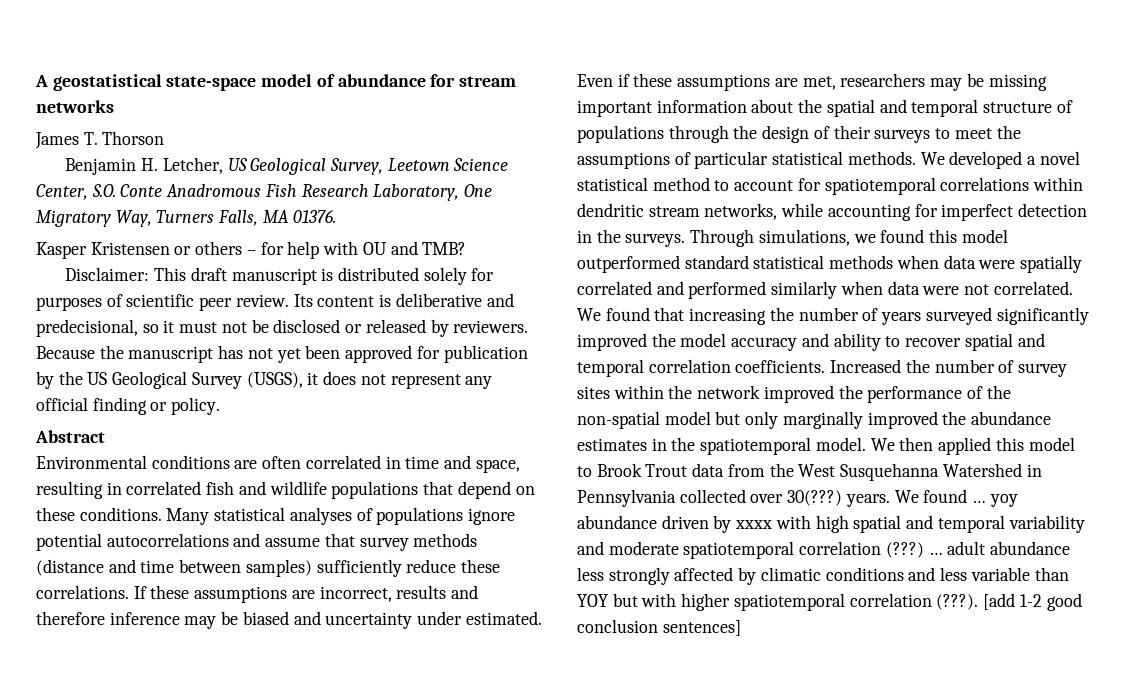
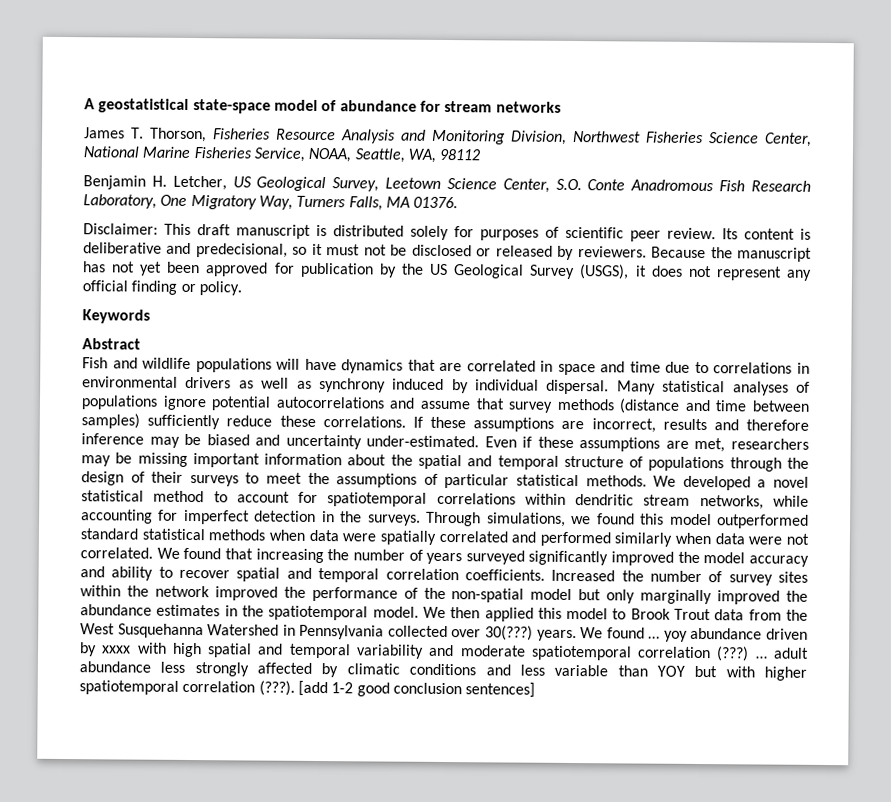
- James T. Thorson
+ James T. Thorson, Fisheries Resource Analysis and Monitoring Division, Northwest Fisheries Science Center, National Marine Fisheries Service, NOAA, Seattle, WA, 98112
- Kasper Kristensen or others – for help with OU and TMB?
+ Keywords
- Environmental conditions are often correlated in time and space, resulting in correlated fish and wildlife populations that depend on these conditions.
+ Fish and wildlife populations will have dynamics that are correlated in space and time due to correlations in environmental drivers as well as synchrony induced by individual dispersal.
- If these assumptions are incorrect, results and therefore inference may be biased and uncertainty under estimated.
+ If these assumptions are incorrect, results and therefore inference may be biased and uncertainty under-estimated.

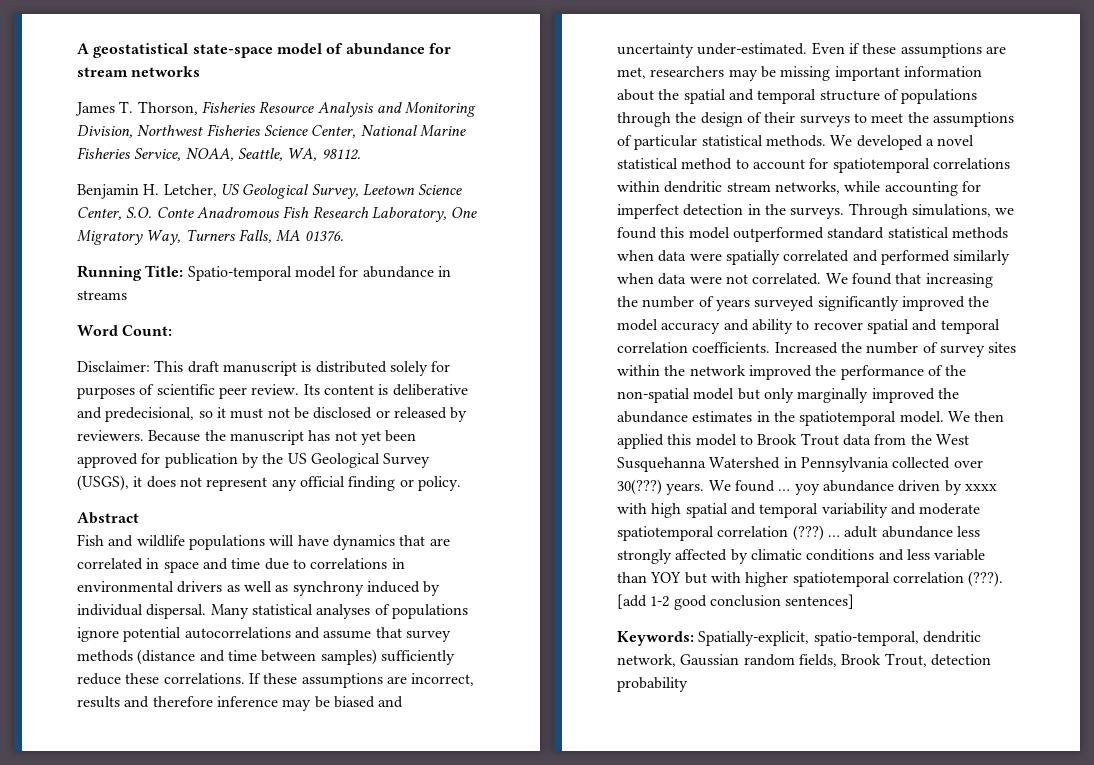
- James T. Thorson, Fisheries Resource Analysis and Monitoring Division, Northwest Fisheries Science Center, National Marine Fisheries Service, NOAA, Seattle, WA, 98112
+ James T. Thorson, Fisheries Resource Analysis and Monitoring Division, Northwest Fisheries Science Center, National Marine Fisheries Service, NOAA, Seattle, WA, 98112.
+ Running Title: Spatio-temporal model for abundance in streams
+ Word Count:
- Keywords
+ Keywords: Spatially-explicit, spatio-temporal, dendritic network, Gaussian random fields, Brook Trout, detection probability

